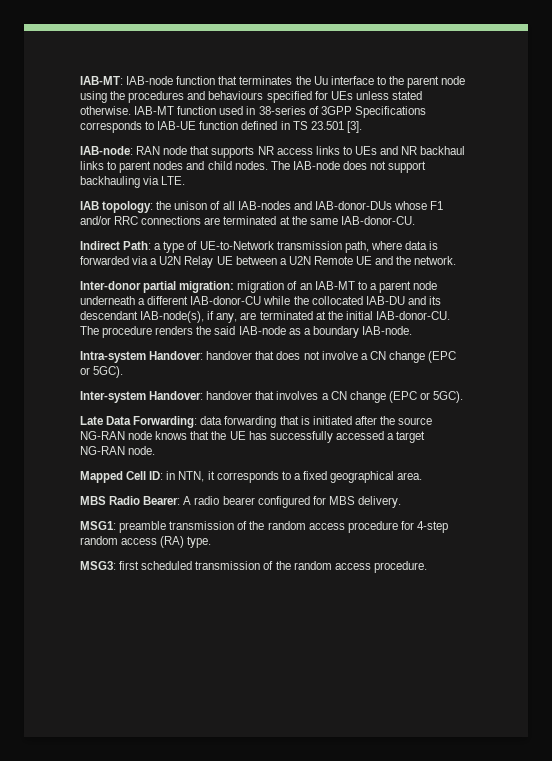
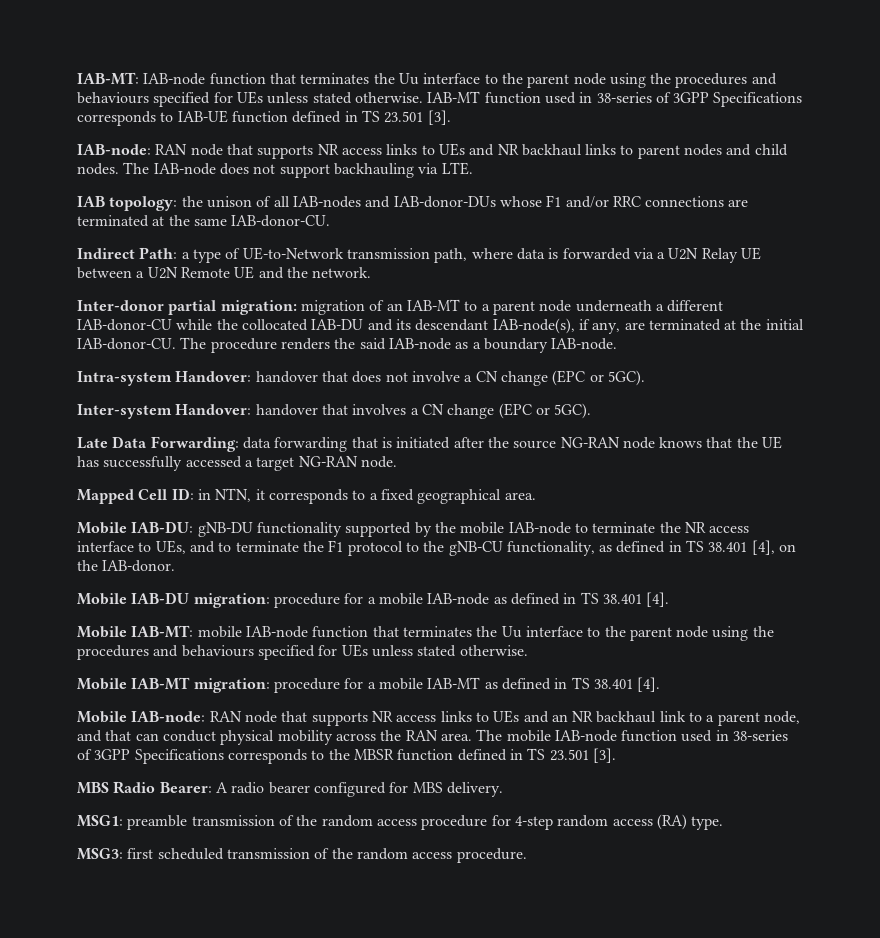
+ Mobile IAB-DU: gNB-DU functionality supported by the mobile IAB-node to terminate the NR access interface to UEs, and to terminate the F1 protocol to the gNB-CU functionality, as defined in TS 38.401 [4], on the IAB-donor.
+ Mobile IAB-DU migration: procedure for a mobile IAB-node as defined in TS 38.401 [4].
+ Mobile IAB-MT: mobile IAB-node function that terminates the Uu interface to the parent node using the procedures and behaviours specified for UEs unless stated otherwise.
+ Mobile IAB-MT migration: procedure for a mobile IAB-MT as defined in TS 38.401 [4].
+ Mobile IAB-node: RAN node that supports NR access links to UEs and an NR backhaul link to a parent node, and that can conduct physical mobility across the RAN area. The mobile IAB-node function used in 38-series of 3GPP Specifications corresponds to the MBSR function defined in TS 23.501 [3].

